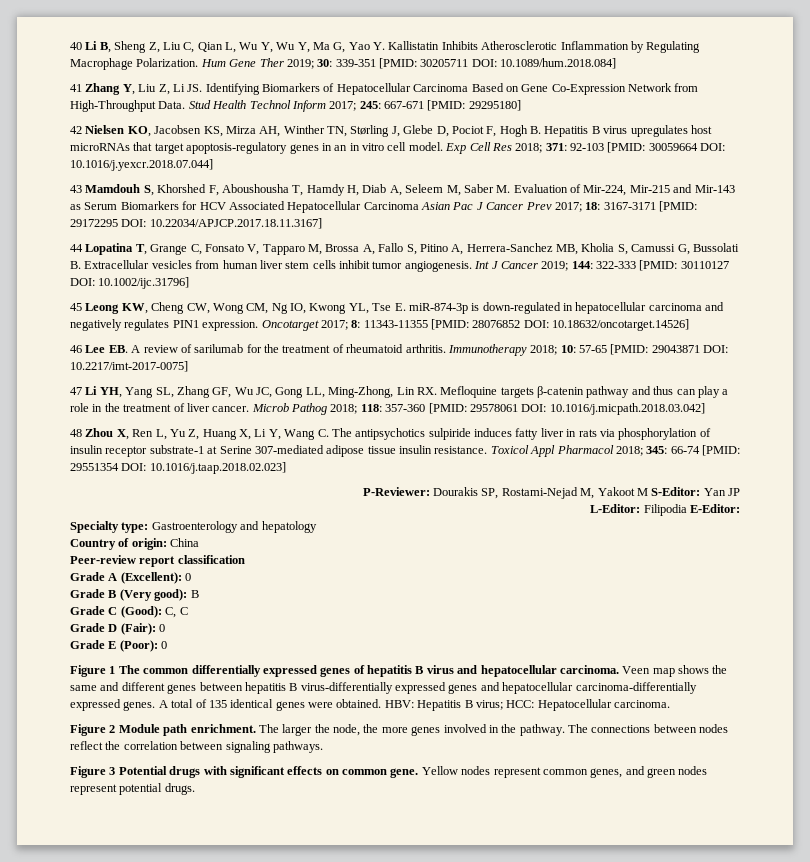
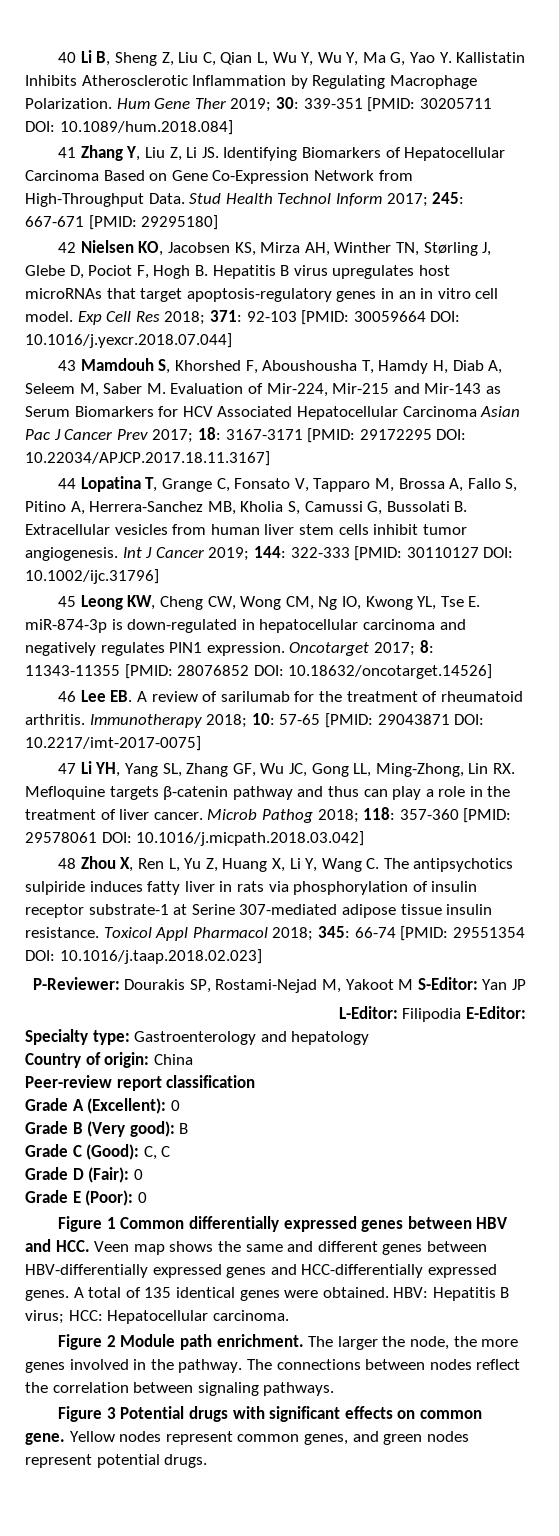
- Figure 1 The common differentially expressed genes of hepatitis B virus and hepatocellular carcinoma. Veen map shows the same and different genes between hepatitis B virus-differentially expressed genes and hepatocellular carcinoma-differentially expressed genes.
+ Figure 1 Common differentially expressed genes between HBV and HCC. Veen map shows the same and different genes between HBV-differentially expressed genes and HCC-differentially expressed genes.

